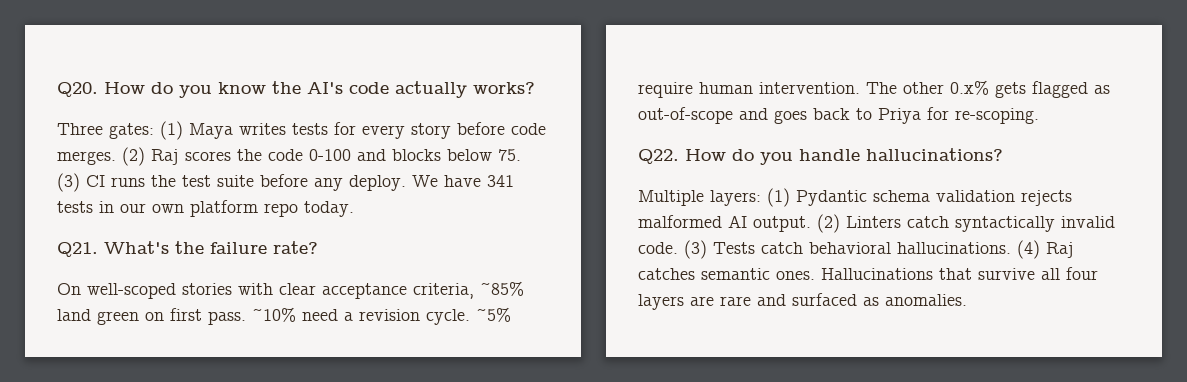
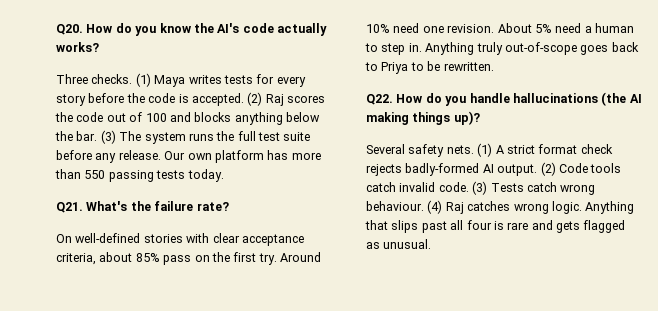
- Three gates: (1) Maya writes tests for every story before code merges.
+ Three checks. (1) Maya writes tests for every story before the code is accepted.
- (2) Raj scores the code 0-100 and blocks below 75. (3) CI runs the test suite before any deploy. We have 341 tests in our own platform repo today.
+ (2) Raj scores the code out of 100 and blocks anything below the bar. (3) The system runs the full test suite before any release. Our own platform has more than 550 passing tests today.
- On well-scoped stories with clear acceptance criteria, ~85% land green on first pass. ~10% need a revision cycle. ~5% require human intervention. The other 0.x% gets flagged as out-of-scope and goes back to Priya for re-scoping.
+ On well-defined stories with clear acceptance criteria, about 85% pass on the first try. Around 10% need one revision. About 5% need a human to step in. Anything truly out-of-scope goes back to Priya to be rewritten.
- Q22. How do you handle hallucinations?
- Multiple layers: (1) Pydantic schema validation rejects malformed AI output. (2) Linters catch syntactically invalid code.
+ Q22. How do you handle hallucinations (the AI making things up)?
+ Several safety nets. (1) A strict format check rejects badly-formed AI output. (2) Code tools catch invalid code.
- (3) Tests catch behavioral hallucinations.
+ (3) Tests catch wrong behaviour.
- (4) Raj catches semantic ones. Hallucinations that survive all four layers are rare and surfaced as anomalies.
+ (4) Raj catches wrong logic. Anything that slips past all four is rare and gets flagged as unusual.

